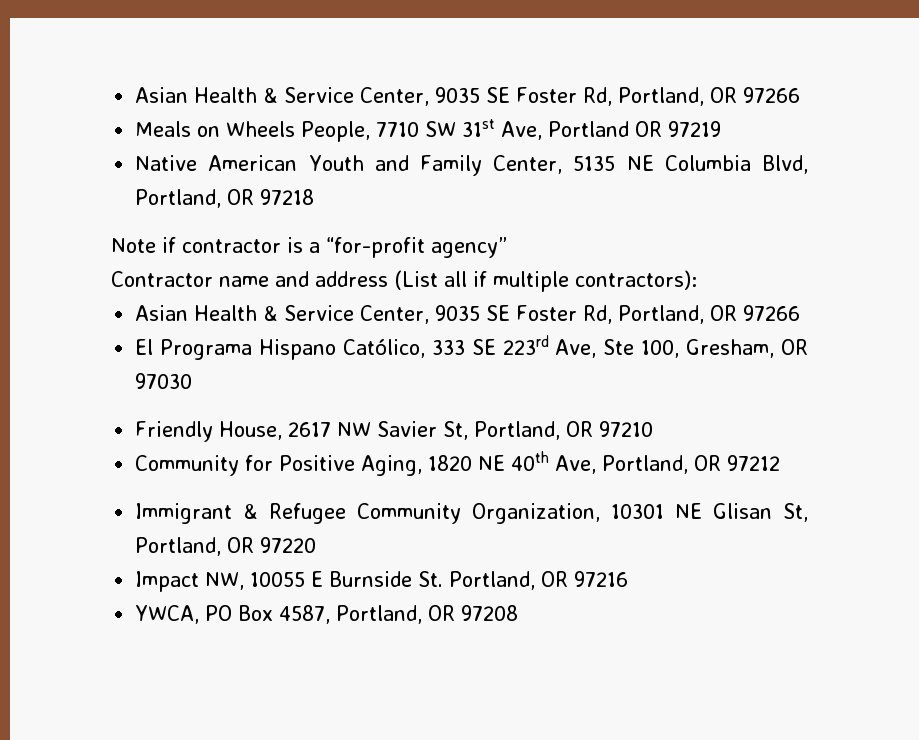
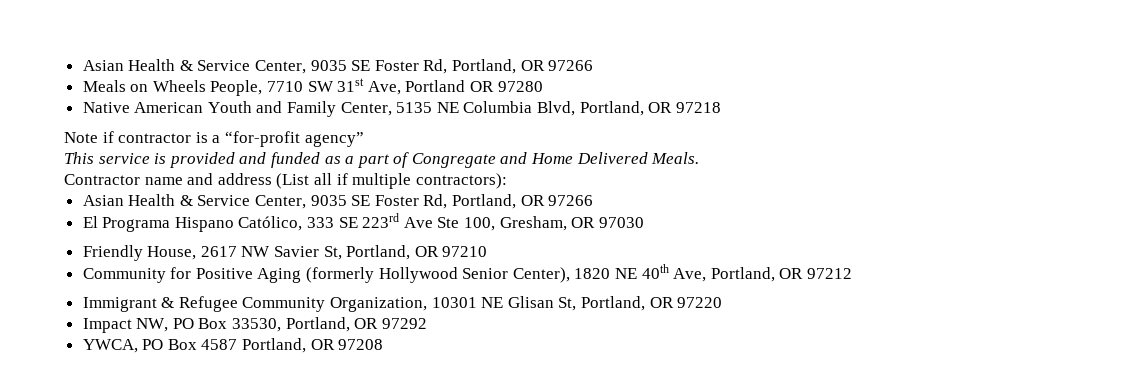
- Meals on Wheels People, 7710 SW 31st Ave, Portland OR 97219
+ Meals on Wheels People, 7710 SW 31st Ave, Portland OR 97280
+ This service is provided and funded as a part of Congregate and Home Delivered Meals.
- El Programa Hispano Católico, 333 SE 223rd Ave, Ste 100, Gresham, OR 97030
+ El Programa Hispano Católico, 333 SE 223rd Ave Ste 100, Gresham, OR 97030
- Community for Positive Aging, 1820 NE 40th Ave, Portland, OR 97212
+ Community for Positive Aging (formerly Hollywood Senior Center), 1820 NE 40th Ave, Portland, OR 97212
- Impact NW, 10055 E Burnside St. Portland, OR 97216
+ Impact NW, PO Box 33530, Portland, OR 97292
- YWCA, PO Box 4587, Portland, OR 97208
+ YWCA, PO Box 4587 Portland, OR 97208

